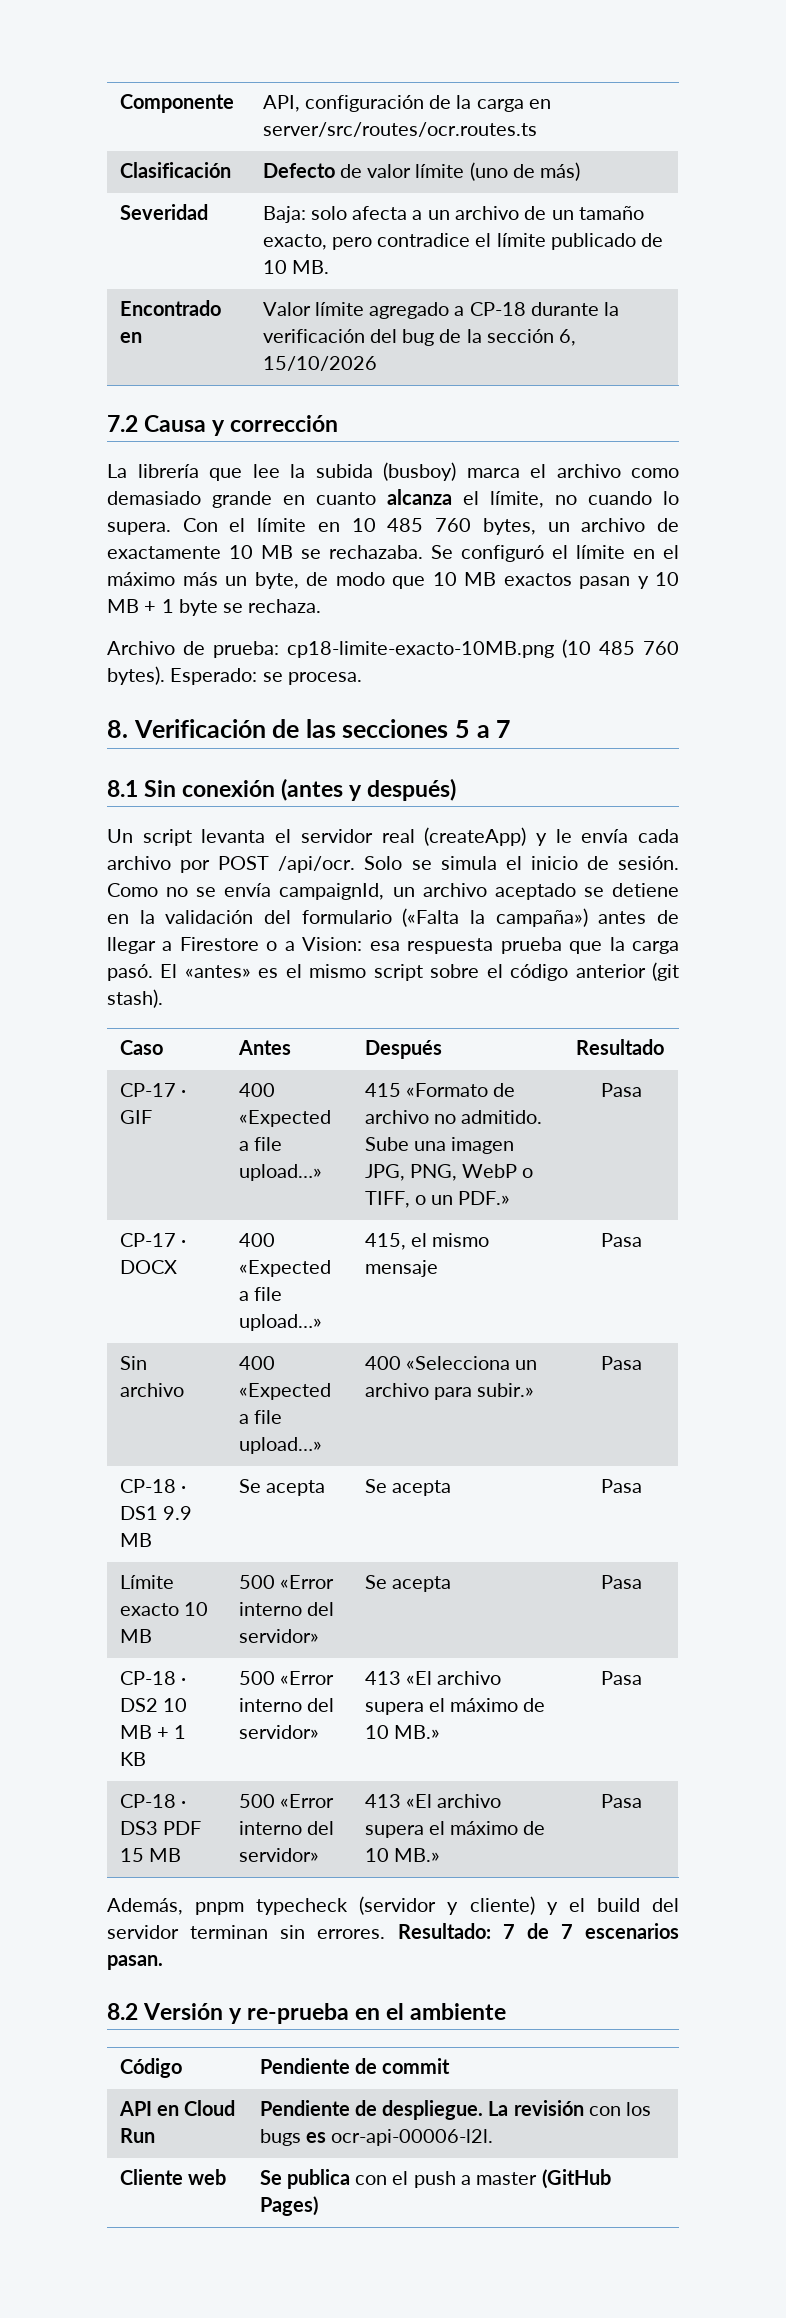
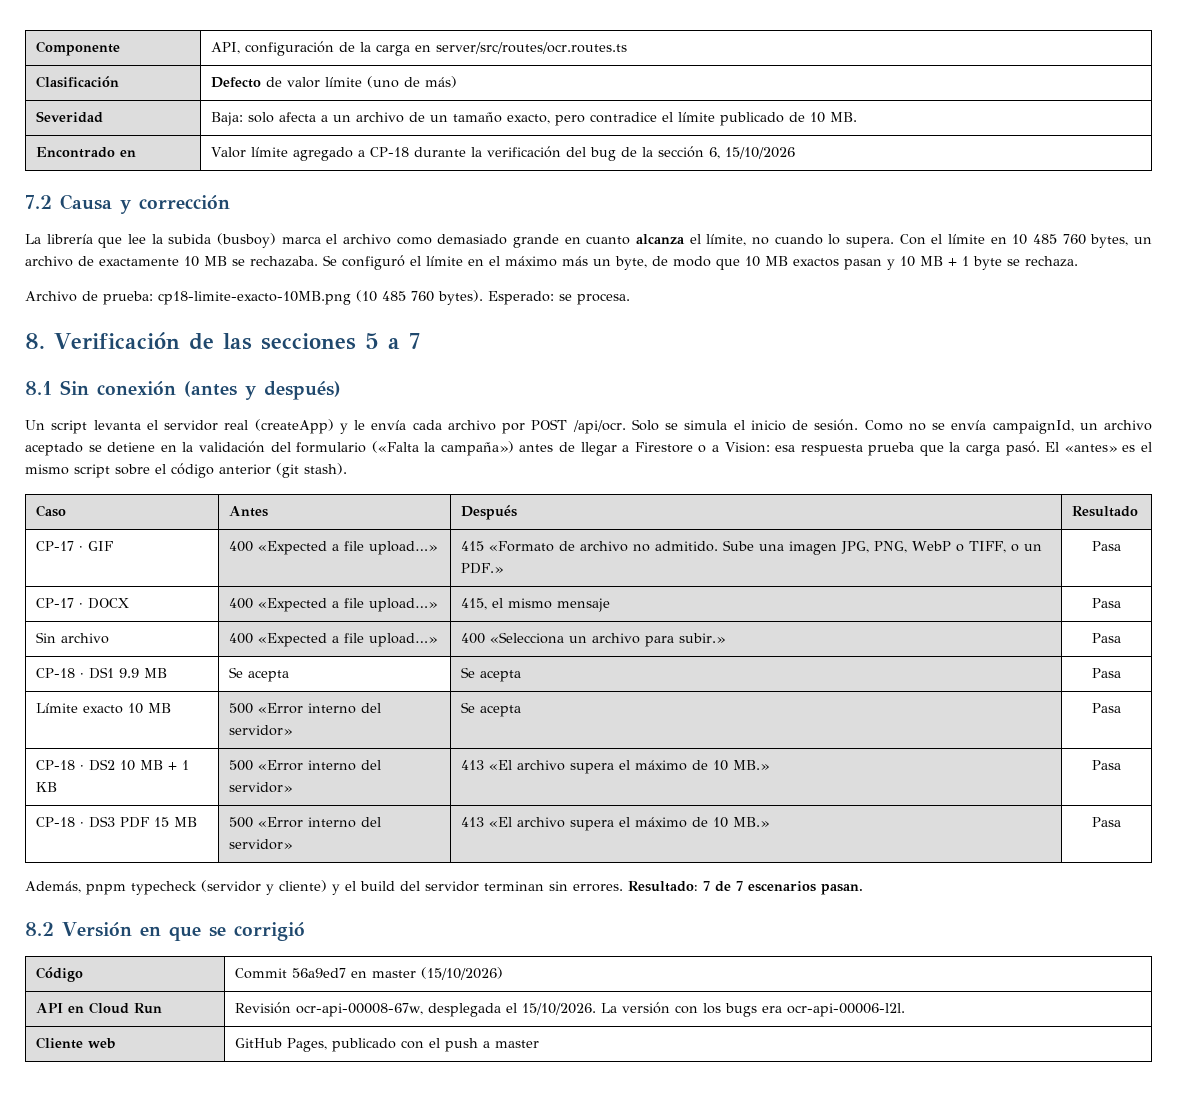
- 8.2 Versión y re-prueba en el ambiente
- Código | Pendiente de commit
- API en Cloud Run | Pendiente de despliegue. La revisión con los bugs es ocr-api-00006-l2l.
+ 8.2 Versión en que se corrigió
+ Código | Commit 56a9ed7 en master (15/10/2026)
+ API en Cloud Run | Revisión ocr-api-00008-67w, desplegada el 15/10/2026. La versión con los bugs era ocr-api-00006-l2l.
- Cliente web | Se publica con el push a master (GitHub Pages)
+ Cliente web | GitHub Pages, publicado con el push a master

